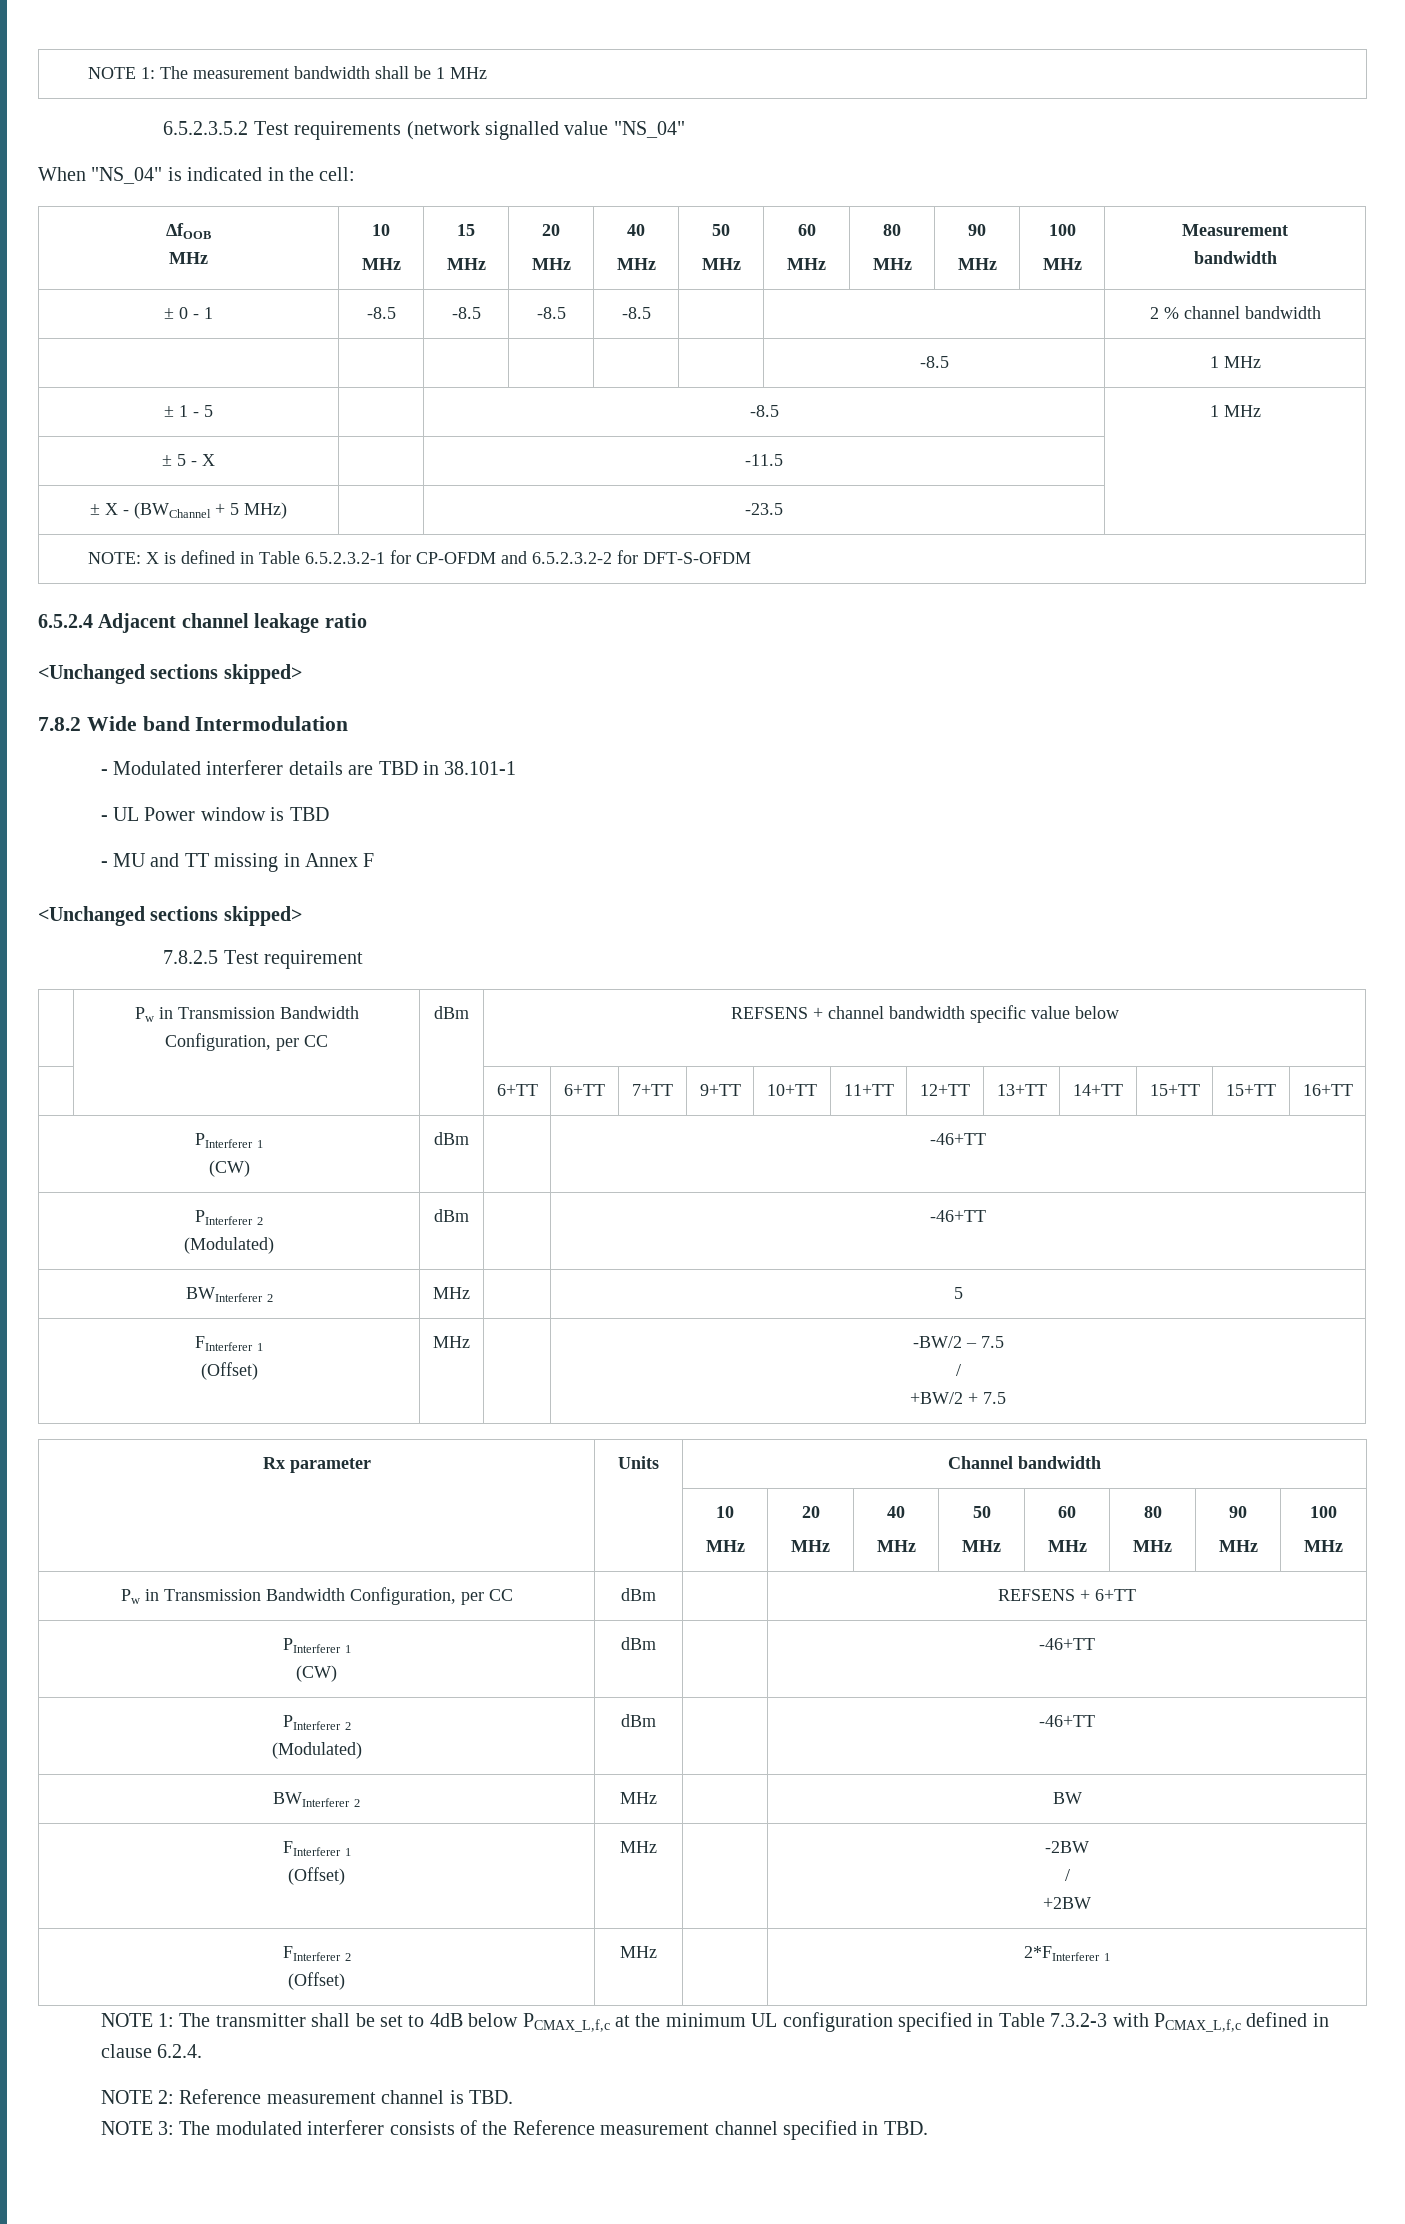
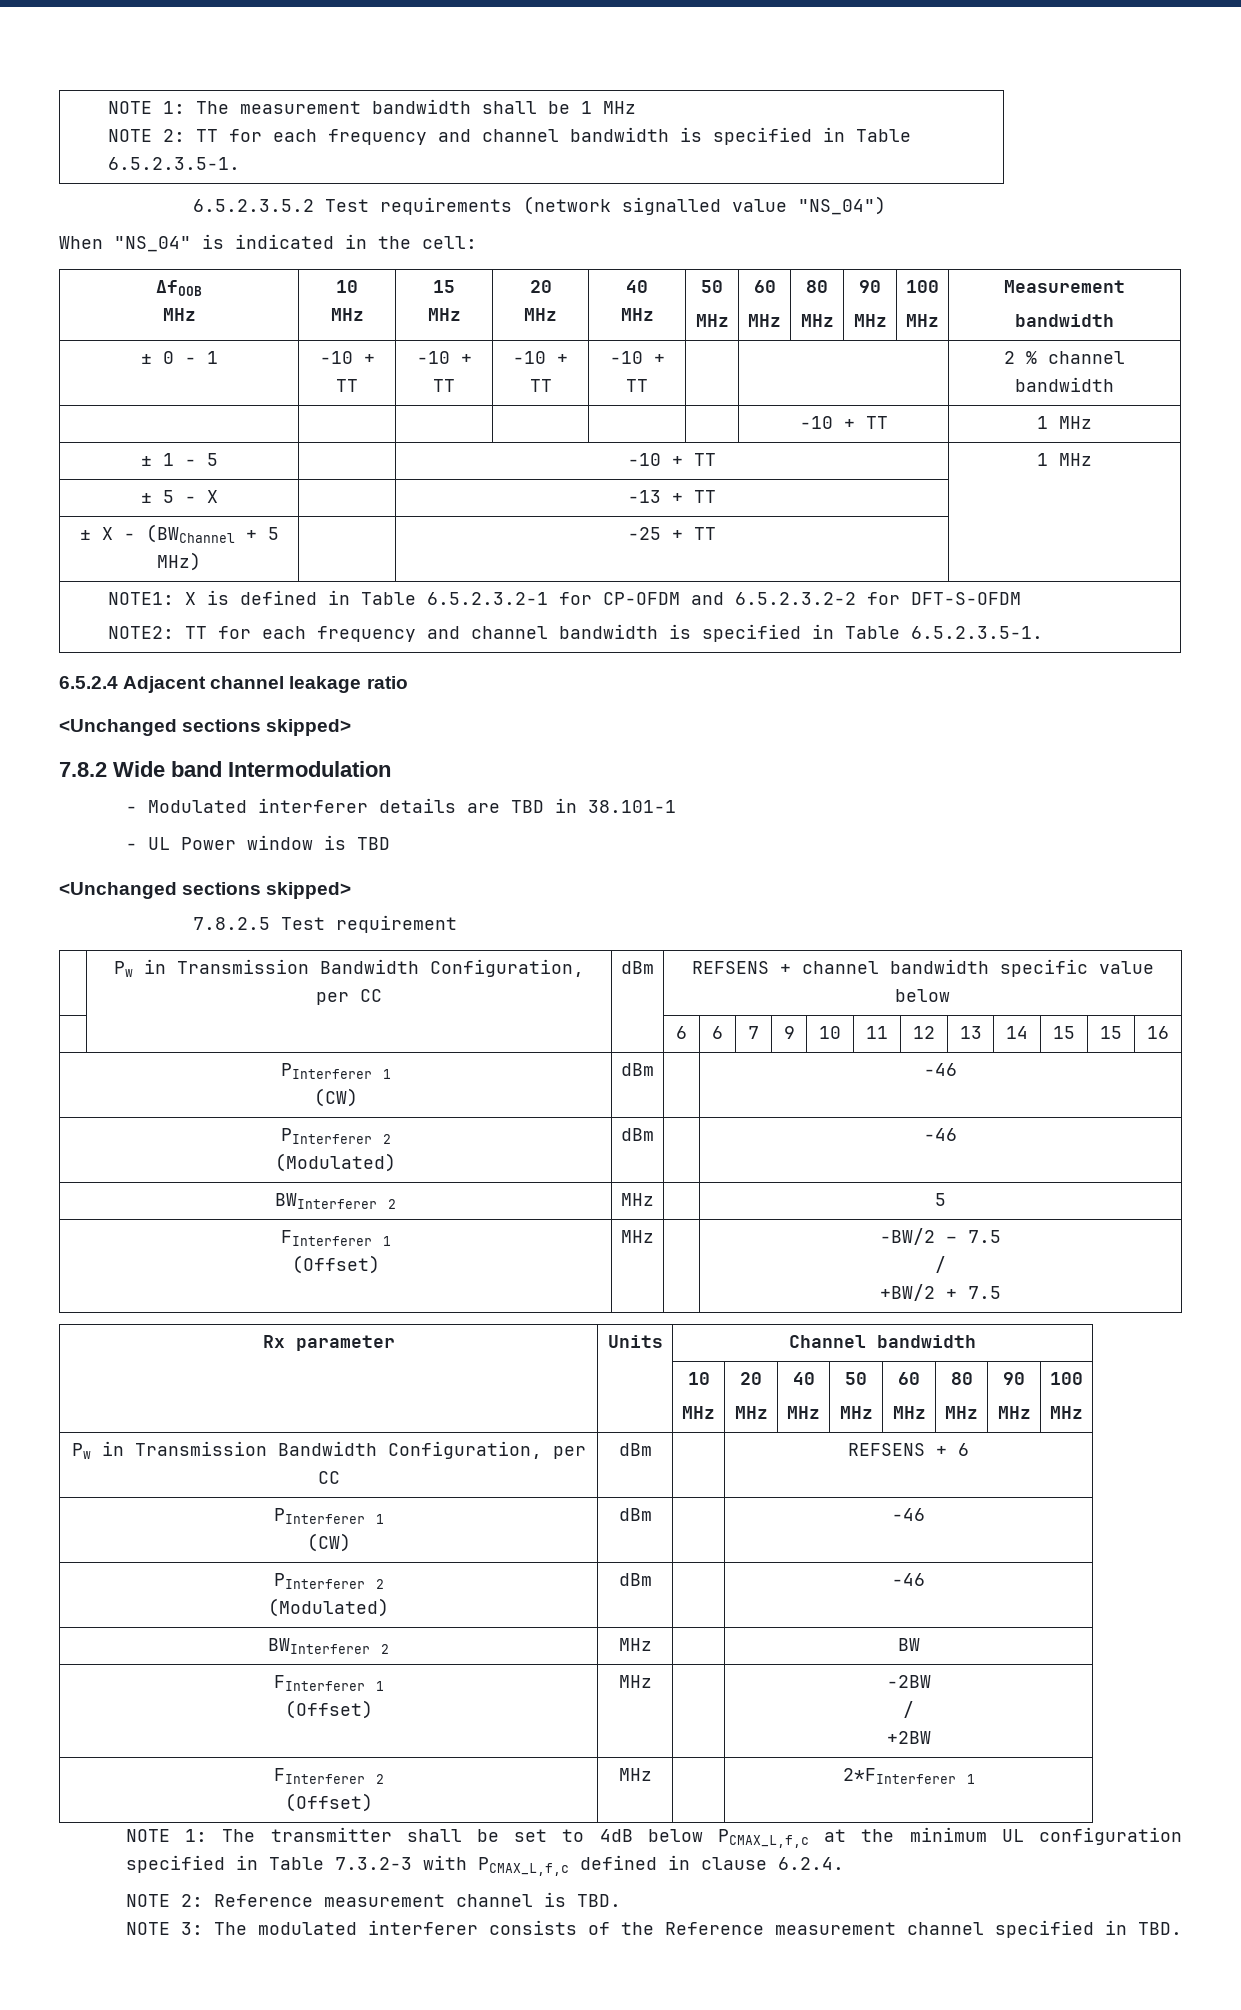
  NOTE 1: The measurement bandwidth shall be 1 MHz
+ NOTE 2: TT for each frequency and channel bandwidth is specified in Table 6.5.2.3.5-1.
- 6.5.2.3.5.2 Test requirements (network signalled value "NS_04"
+ 6.5.2.3.5.2 Test requirements (network signalled value "NS_04")
- ± 0 - 1 | -8.5 | -8.5 | -8.5 | -8.5 | | | 2 % channel bandwidth
+ ± 0 - 1 | -10 + TT | -10 + TT | -10 + TT | -10 + TT | | | 2 % channel bandwidth
- | | | | | | -8.5 | 1 MHz
+ | | | | | | -10 + TT | 1 MHz
- ± 1 - 5 | | -8.5 | 1 MHz
+ ± 1 - 5 | | -10 + TT | 1 MHz
- ± 5 - X | | -11.5 |
+ ± 5 - X | | -13 + TT |
- ± X - (BWChannel + 5 MHz) | | -23.5 |
- NOTE: X is defined in Table 6.5.2.3.2-1 for CP-OFDM and 6.5.2.3.2-2 for DFT-S-OFDM
+ ± X - (BWChannel + 5 MHz) | | -25 + TT |
+ NOTE1: X is defined in Table 6.5.2.3.2-1 for CP-OFDM and 6.5.2.3.2-2 for DFT-S-OFDM
+ NOTE2: TT for each frequency and channel bandwidth is specified in Table 6.5.2.3.5-1.
- - MU and TT missing in Annex F
- | | | 6+TT | 6+TT | 7+TT | 9+TT | 10+TT | 11+TT | 12+TT | 13+TT | 14+TT | 15+TT | 15+TT | 16+TT
+ | | | 6 | 6 | 7 | 9 | 10 | 11 | 12 | 13 | 14 | 15 | 15 | 16
  PInterferer 1
- (CW) | dBm | | -46+TT
+ (CW) | dBm | | -46
  PInterferer 2
- (Modulated) | dBm | | -46+TT
+ (Modulated) | dBm | | -46
- Pw in Transmission Bandwidth Configuration, per CC | dBm | | REFSENS + 6+TT
+ Pw in Transmission Bandwidth Configuration, per CC | dBm | | REFSENS + 6
  PInterferer 1
- (CW) | dBm | | -46+TT
+ (CW) | dBm | | -46
  PInterferer 2
- (Modulated) | dBm | | -46+TT
+ (Modulated) | dBm | | -46

